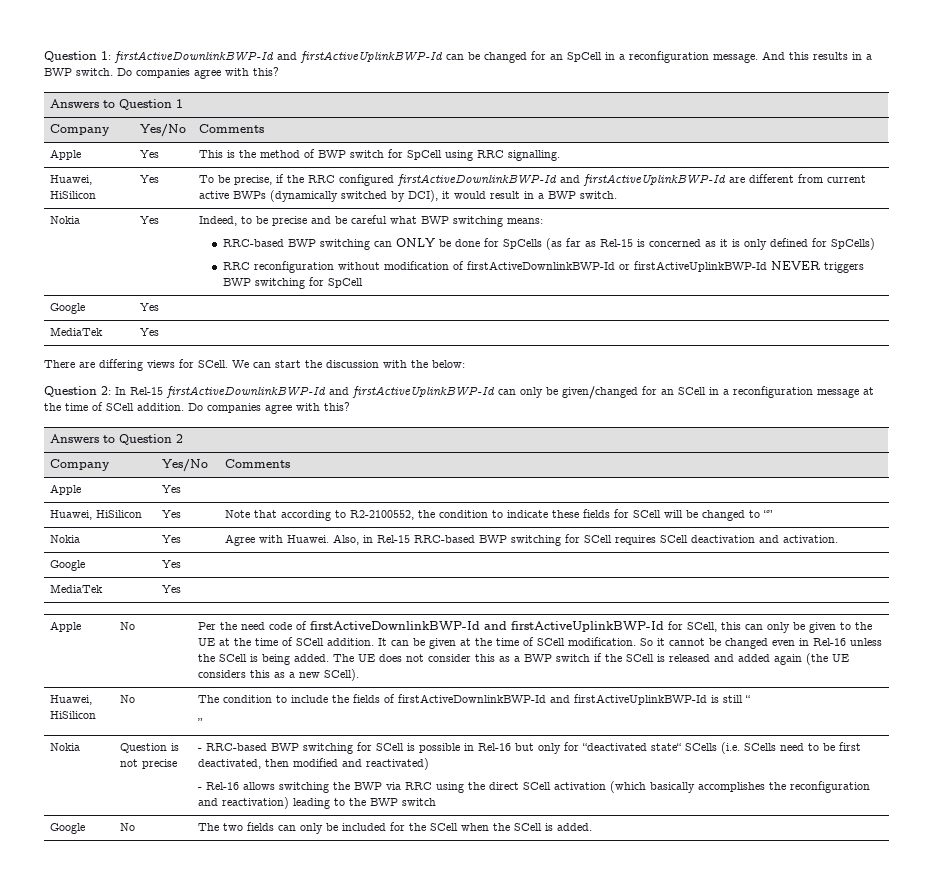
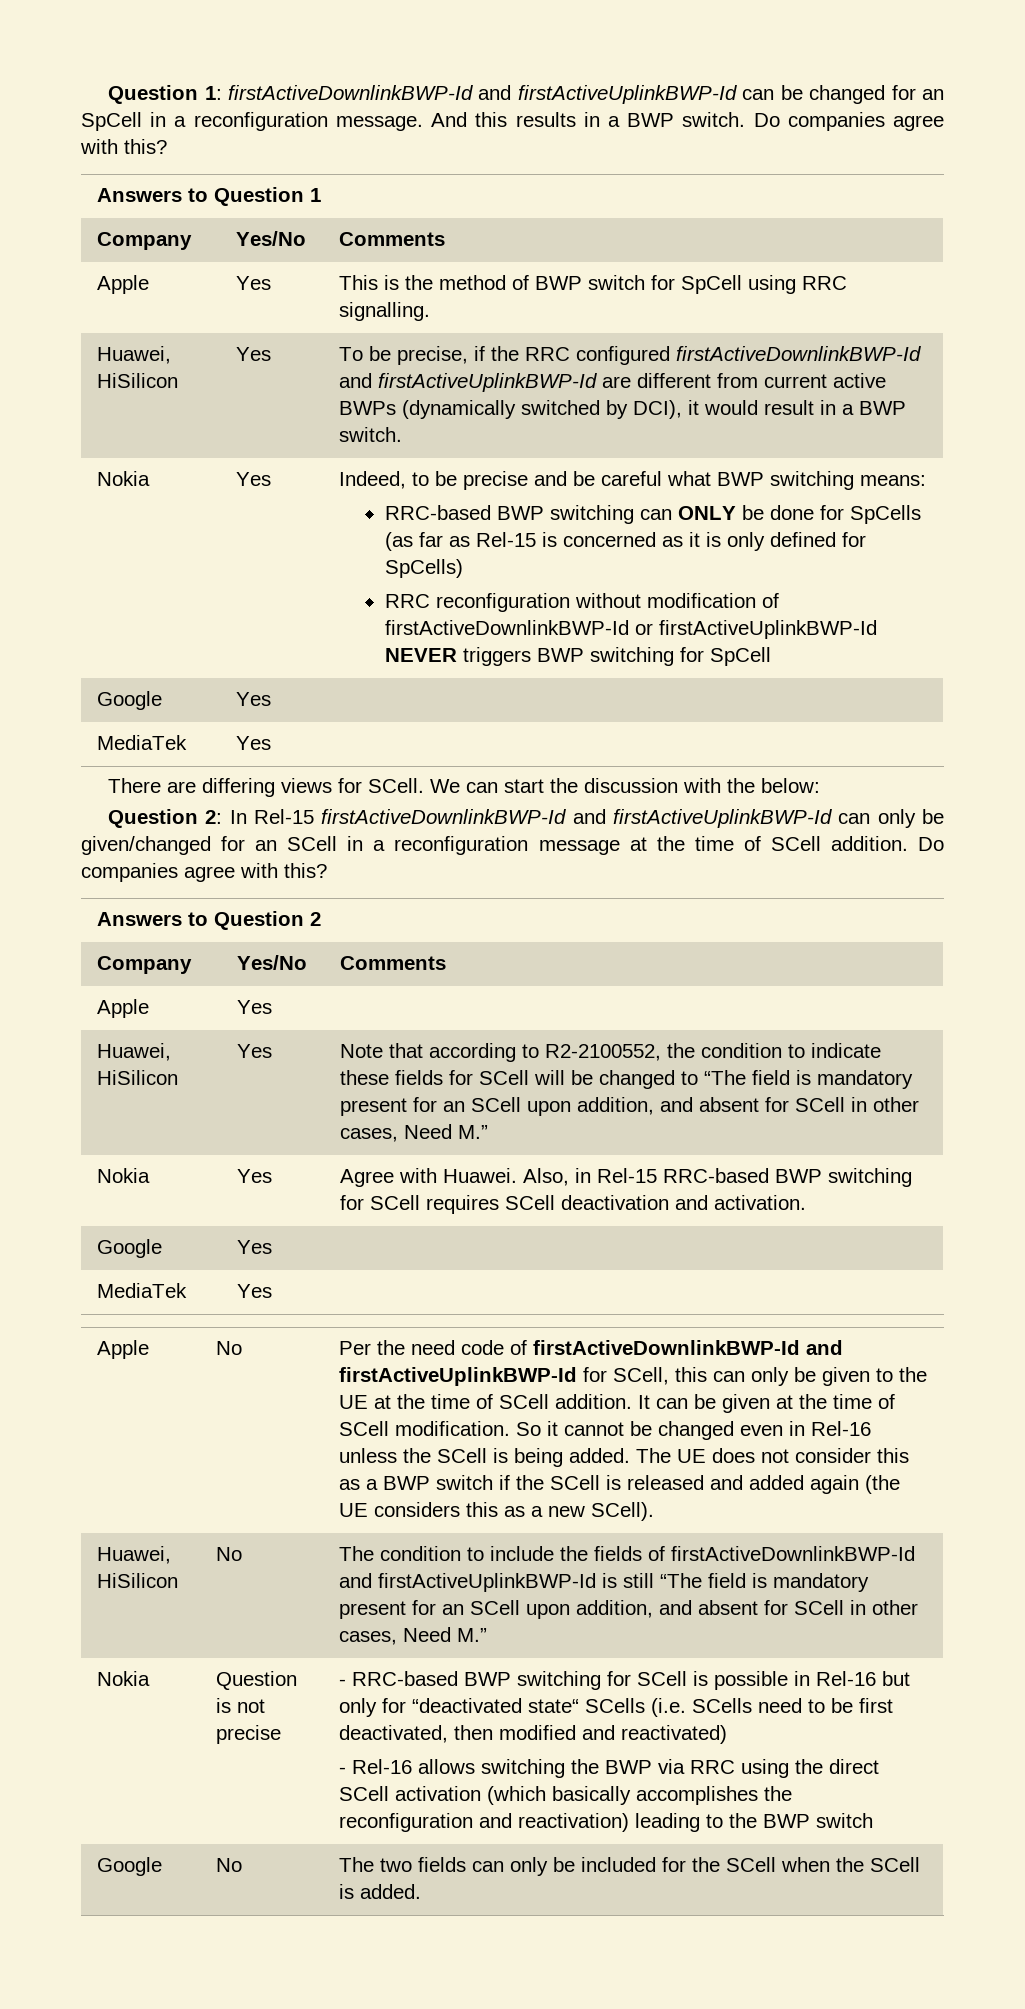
- Huawei, HiSilicon | Yes | Note that according to R2-2100552, the condition to indicate these fields for SCell will be changed to “”
+ Huawei, HiSilicon | Yes | Note that according to R2-2100552, the condition to indicate these fields for SCell will be changed to “The field is mandatory present for an SCell upon addition, and absent for SCell in other cases, Need M.”
- Huawei, HiSilicon | No | The condition to include the fields of firstActiveDownlinkBWP-Id and firstActiveUplinkBWP-Id is still “
- ”
+ Huawei, HiSilicon | No | The condition to include the fields of firstActiveDownlinkBWP-Id and firstActiveUplinkBWP-Id is still “The field is mandatory present for an SCell upon addition, and absent for SCell in other cases, Need M.”

